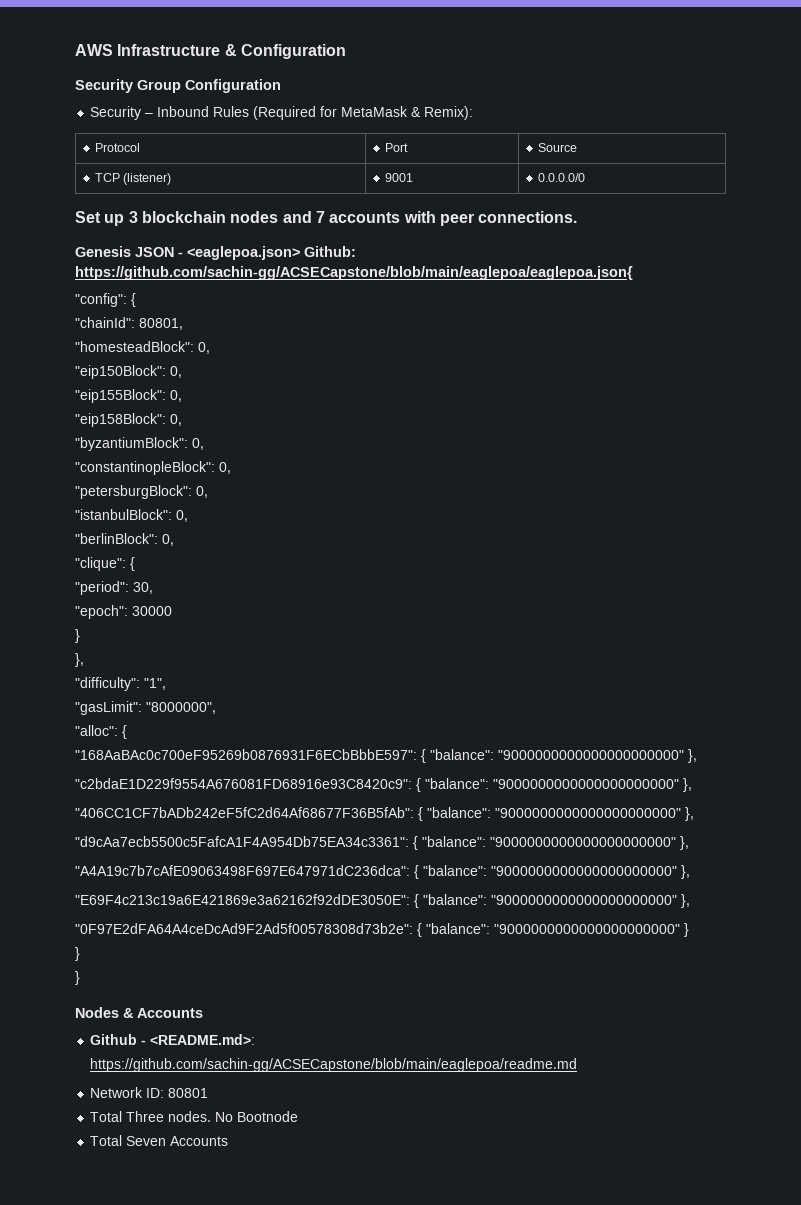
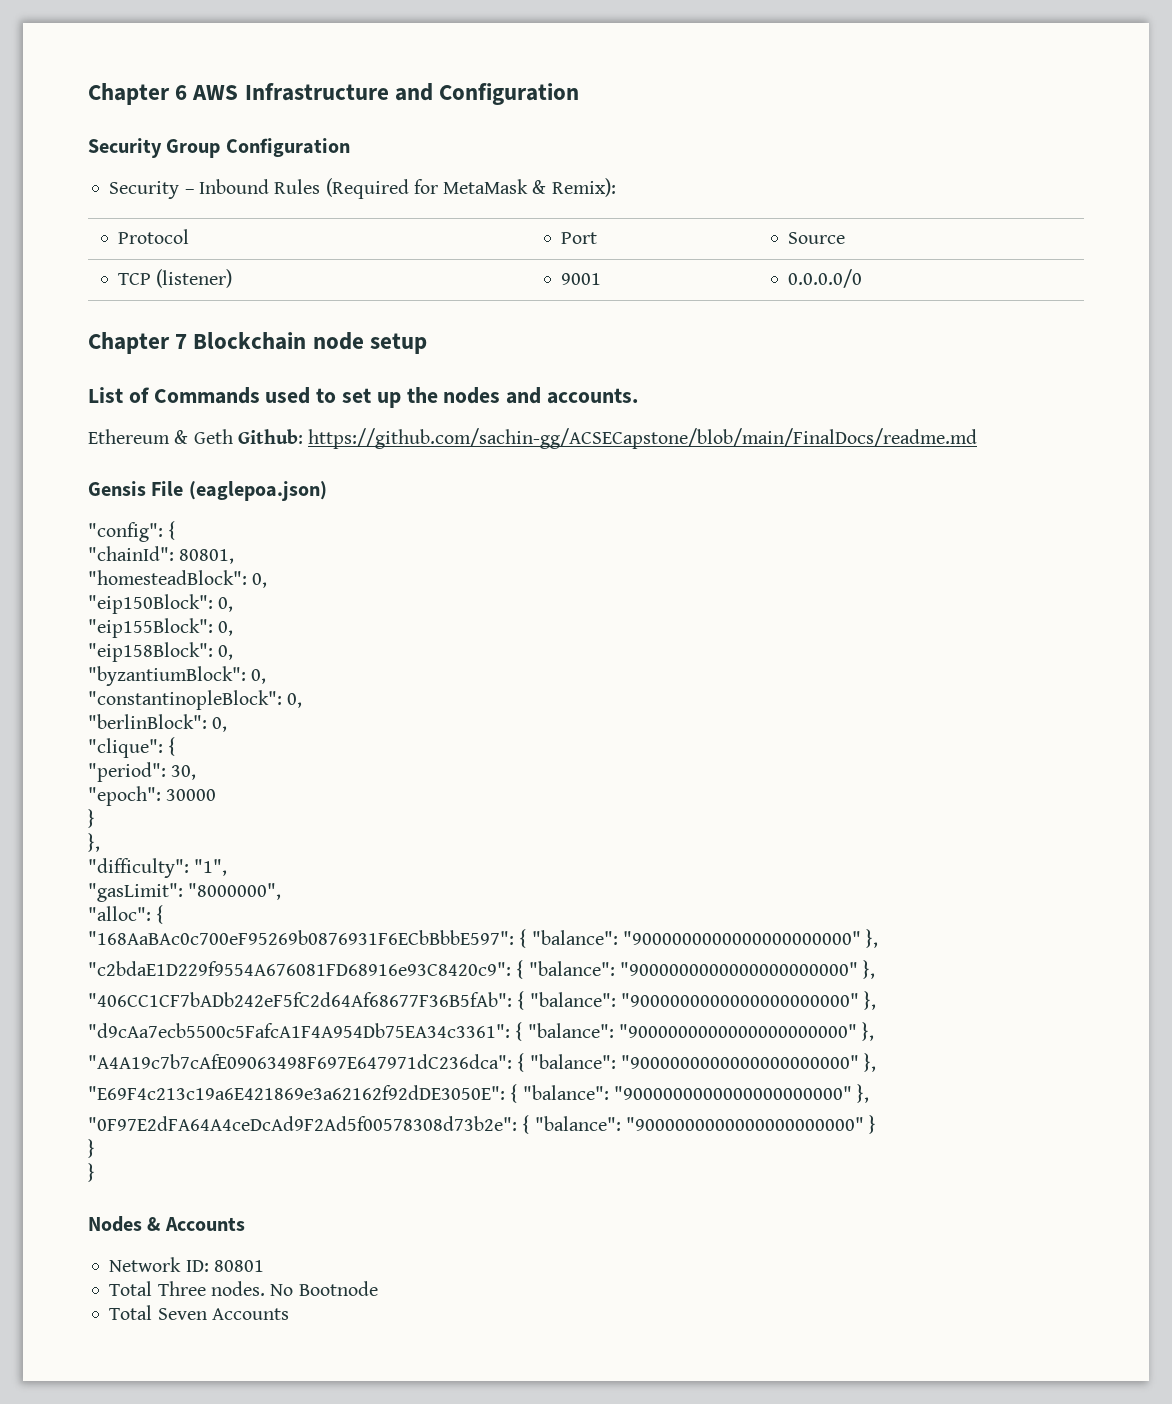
- AWS Infrastructure & Configuration
+ Chapter 6 AWS Infrastructure and Configuration
- Set up 3 blockchain nodes and 7 accounts with peer connections.
- Genesis JSON - <eaglepoa.json> Github: https://github.com/sachin-gg/ACSECapstone/blob/main/eaglepoa/eaglepoa.json{
+ Chapter 7 Blockchain node setup
+ List of Commands used to set up the nodes and accounts.
+ Ethereum & Geth Github: https://github.com/sachin-gg/ACSECapstone/blob/main/FinalDocs/readme.md
+ Gensis File (eaglepoa.json)
- "petersburgBlock": 0,
- "istanbulBlock": 0,
- Github - <README.md>: https://github.com/sachin-gg/ACSECapstone/blob/main/eaglepoa/readme.md

